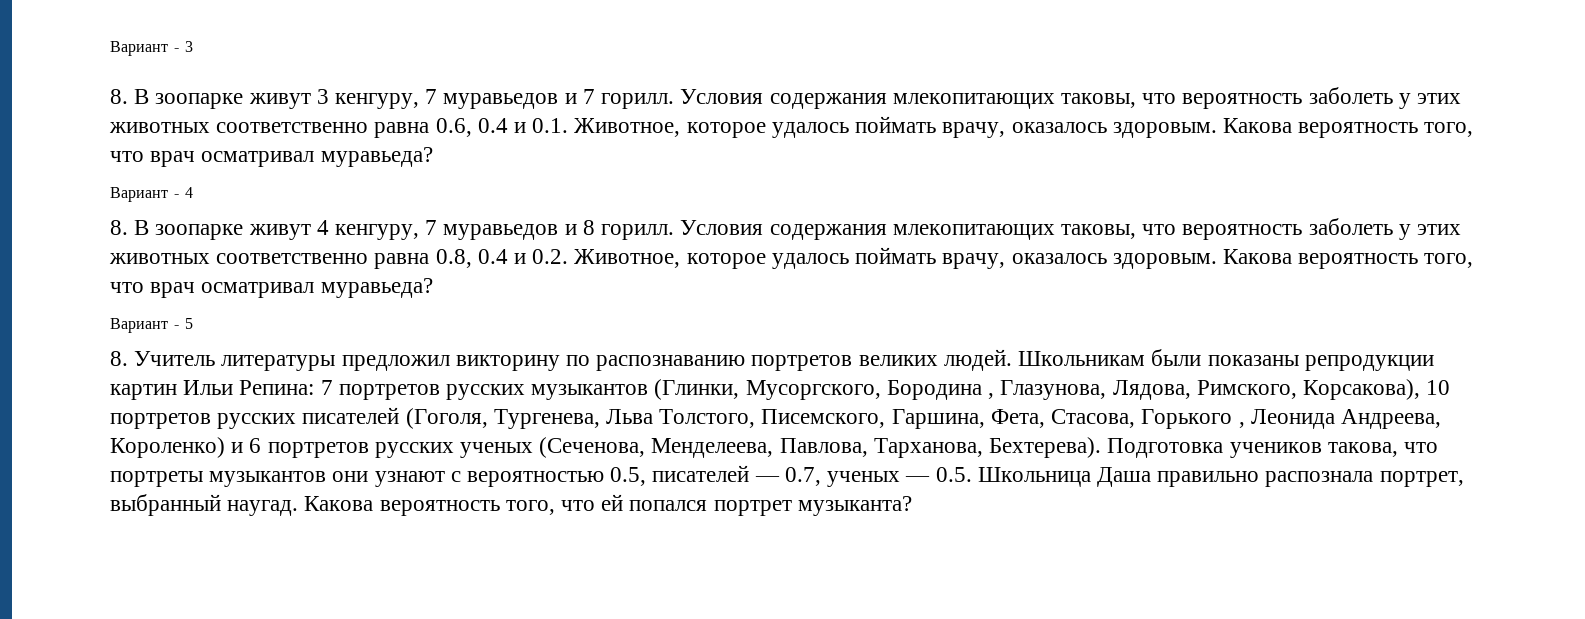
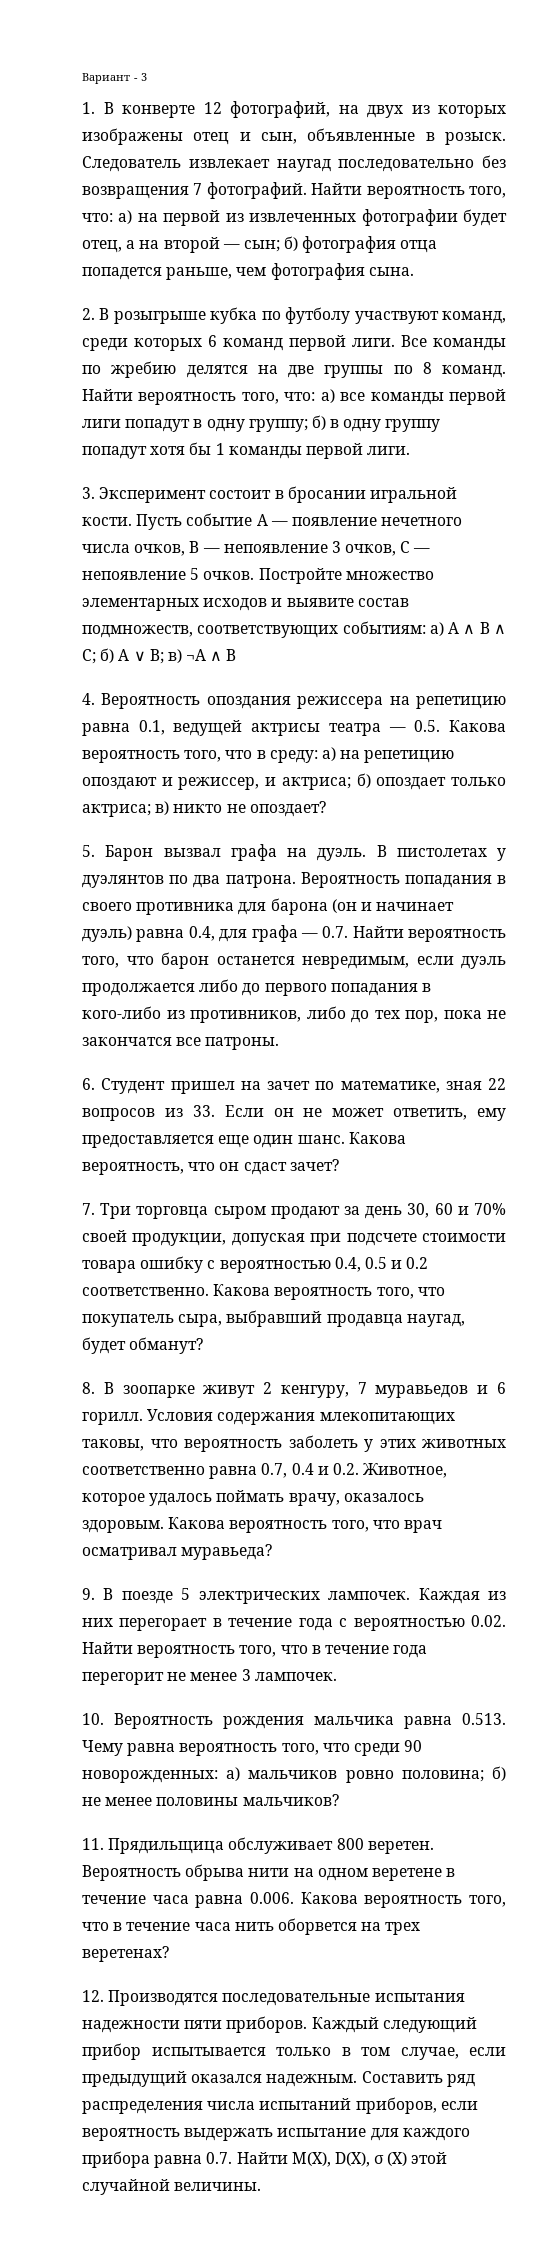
- 8. В зоопарке живут 3 кенгуру, 7 муравьедов и 7 горилл.
+ 1. В конверте 12 фотографий, на двух из которых изображены отец и сын, объявленные в розыск. Следователь извлекает наугад последовательно без возвращения 7 фотографий. Найти вероятность того, что: а) на первой из извлеченных фотографии будет отец, а на второй — сын; б) фотография отца попадется раньше, чем фотография сына.
+ 2. В розыгрыше кубка по футболу участвуют команд, среди которых 6 команд первой лиги. Все команды по жребию делятся на две группы по 8 команд. Найти вероятность того, что: а) все команды первой лиги попадут в одну группу; б) в одну группу попадут хотя бы 1 команды первой лиги.
+ 3. Эксперимент состоит в бросании игральной кости. Пусть событие А — появление нечетного числа очков, В — непоявление 3 очков, С — непоявление 5 очков. Постройте множество элементарных исходов и выявите состав подмножеств, соответствующих событиям: а) А ∧ В ∧ С; б) А ∨ В; в) ¬А ∧ В
+ 4. Вероятность опоздания режиссера на репетицию равна 0.1, ведущей актрисы театра — 0.5. Какова вероятность того, что в среду: а) на репетицию опоздают и режиссер, и актриса; б) опоздает только актриса; в) никто не опоздает?
+ 5. Барон вызвал графа на дуэль. В пистолетах у дуэлянтов по два патрона. Вероятность попадания в своего противника для барона (он и начинает дуэль) равна 0.4, для графа — 0.7. Найти вероятность того, что барон останется невредимым, если дуэль продолжается либо до первого попадания в кого-либо из противников, либо до тех пор, пока не закончатся все патроны.
+ 6. Студент пришел на зачет по математике, зная 22 вопросов из 33. Если он не может ответить, ему предоставляется еще один шанс. Какова вероятность, что он сдаст зачет?
+ 7. Три торговца сыром продают за день 30, 60 и 70% своей продукции, допуская при подсчете стоимости товара ошибку с вероятностью 0.4, 0.5 и 0.2 соответственно. Какова вероятность того, что покупатель сыра, выбравший продавца наугад, будет обманут?
+ 8. В зоопарке живут 2 кенгуру, 7 муравьедов и 6 горилл.
- Условия содержания млекопитающих таковы, что вероятность заболеть у этих животных соответственно равна 0.6, 0.4 и 0.1. Животное, которое удалось поймать врачу, оказалось здоровым. Какова вероятность того, что врач осматривал муравьеда?
- Вариант - 4
- 8. В зоопарке живут 4 кенгуру, 7 муравьедов и 8 горилл. Условия содержания млекопитающих таковы, что вероятность заболеть у этих животных соответственно равна 0.8, 0.4 и 0.2. Животное, которое удалось поймать врачу, оказалось здоровым.
+ Условия содержания млекопитающих таковы, что вероятность заболеть у этих животных соответственно равна 0.7, 0.4 и 0.2. Животное, которое удалось поймать врачу, оказалось здоровым.
- Вариант - 5
- 8. Учитель литературы предложил викторину по распознаванию портретов великих людей. Школьникам были показаны репродукции картин Ильи Репина: 7 портретов русских музыкантов (Глинки, Мусоргского, Бородина , Глазунова, Лядова, Римского, Корсакова), 10 портретов русских писателей (Гоголя, Тургенева, Льва Толстого, Писемского, Гаршина, Фета, Стасова, Горького , Леонида Андреева, Короленко) и 6 портретов русских ученых (Сеченова, Менделеева, Павлова, Тарханова, Бехтерева). Подготовка учеников такова, что портреты музыкантов они узнают с вероятностью 0.5, писателей — 0.7, ученых — 0.5. Школьница Даша правильно распознала портрет, выбранный наугад. Какова вероятность того, что ей попался портрет музыканта?
+ 9. В поезде 5 электрических лампочек. Каждая из них перегорает в течение года с вероятностью 0.02. Найти вероятность того, что в течение года перегорит не менее 3 лампочек.
+ 10. Вероятность рождения мальчика равна 0.513. Чему равна вероятность того, что среди 90 новорожденных: а) мальчиков ровно половина; б) не менее половины мальчиков?
+ 11. Прядильщица обслуживает 800 веретен. Вероятность обрыва нити на одном веретене в течение часа равна 0.006. Какова вероятность того, что в течение часа нить оборвется на трех веретенах?
+ 12. Производятся последовательные испытания надежности пяти приборов. Каждый следующий прибор испытывается только в том случае, если предыдущий оказался надежным. Составить ряд распределения числа испытаний приборов, если вероятность выдержать испытание для каждого прибора равна 0.7. Найти М(Х), D(X), σ (X) этой случайной величины.

